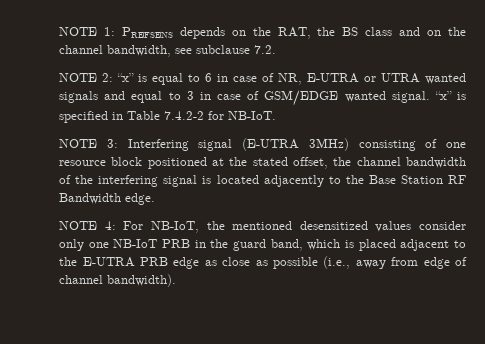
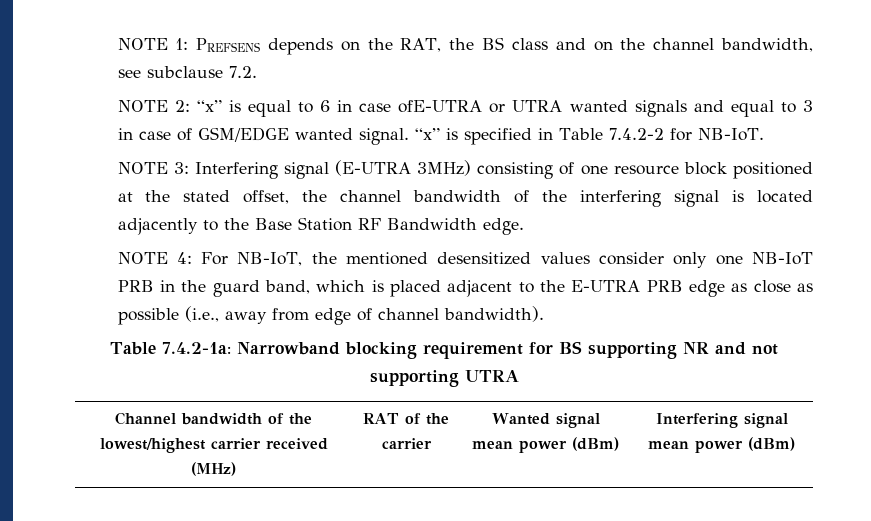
- NOTE 2: “x” is equal to 6 in case of NR, E-UTRA or UTRA wanted signals and equal to 3 in case of GSM/EDGE wanted signal.
+ NOTE 2: “x” is equal to 6 in case ofE-UTRA or UTRA wanted signals and equal to 3 in case of GSM/EDGE wanted signal.
+ Table 7.4.2-1a: Narrowband blocking requirement for BS supporting NR and not supporting UTRA
+ Channel bandwidth of the lowest/highest carrier received (MHz) | RAT of the carrier | Wanted signal mean power (dBm) | Interfering signal mean power (dBm)

